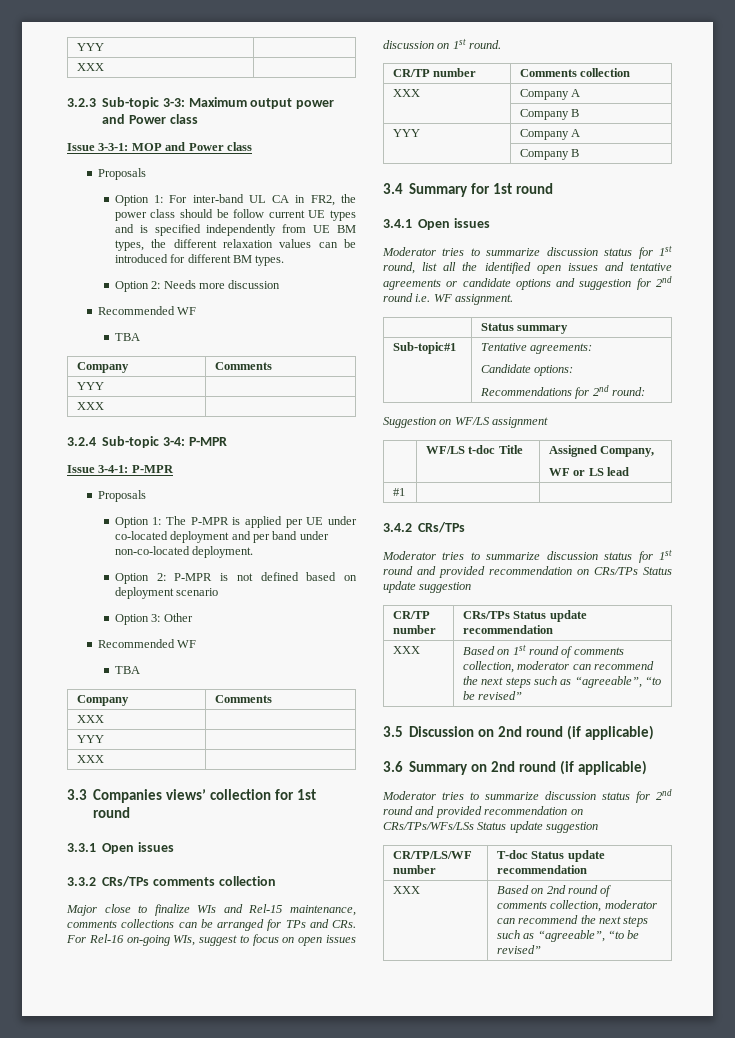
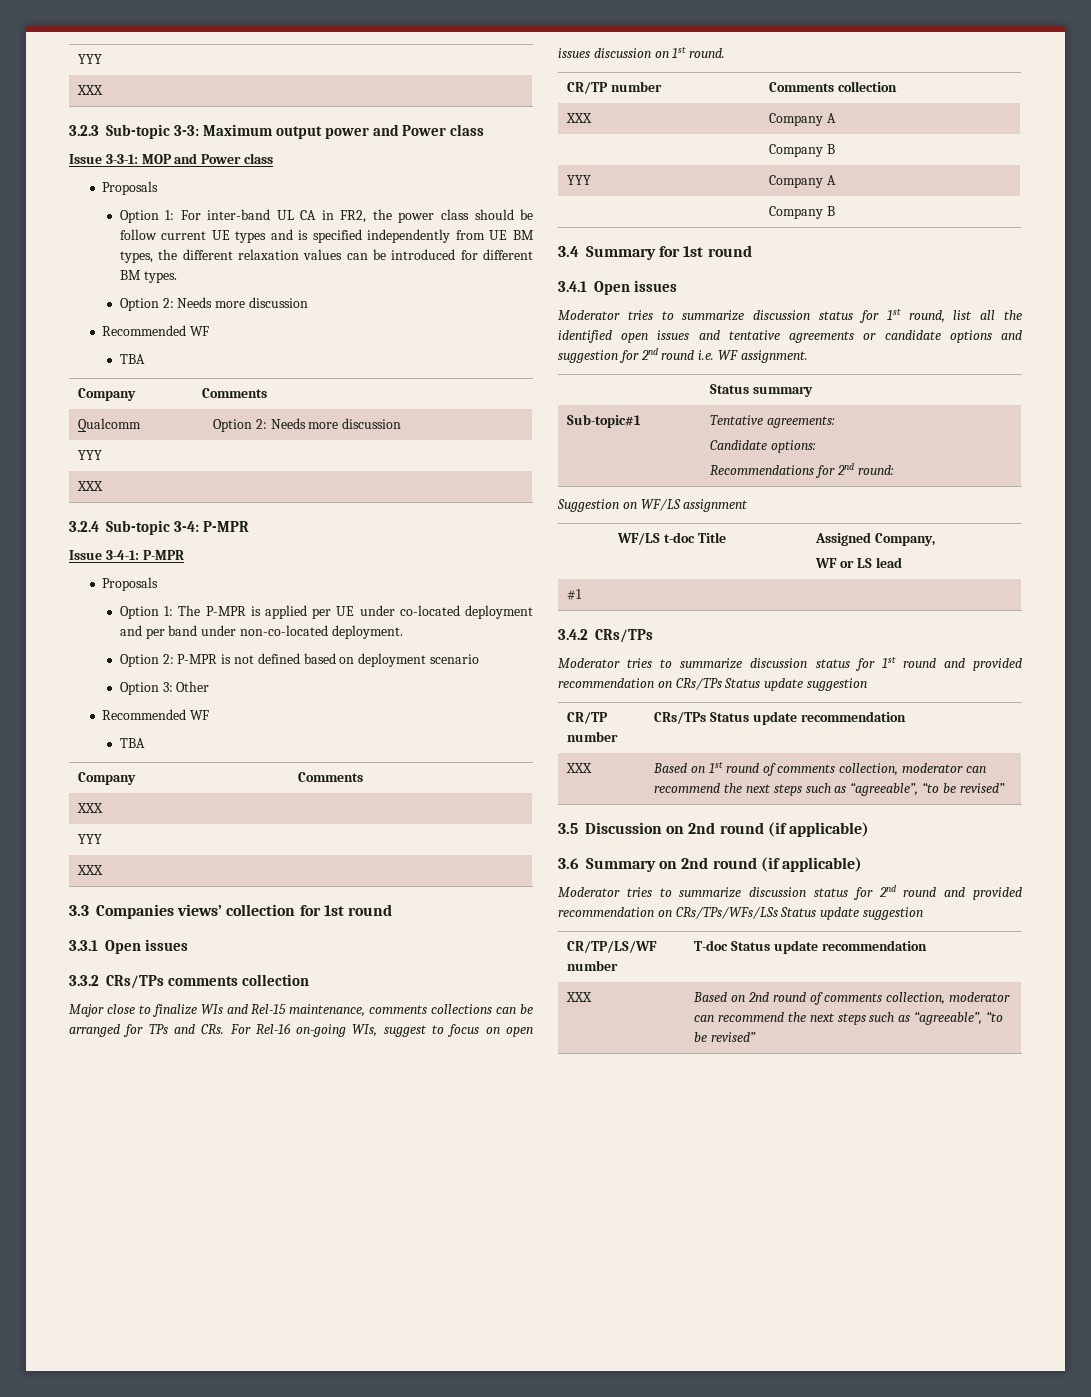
+ Qualcomm | Option 2: Needs more discussion

